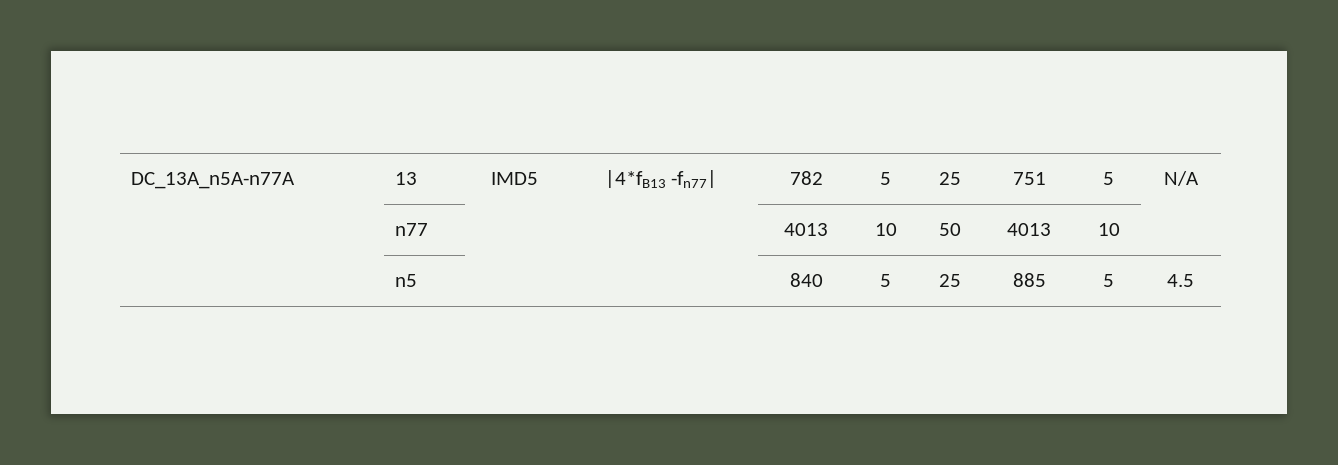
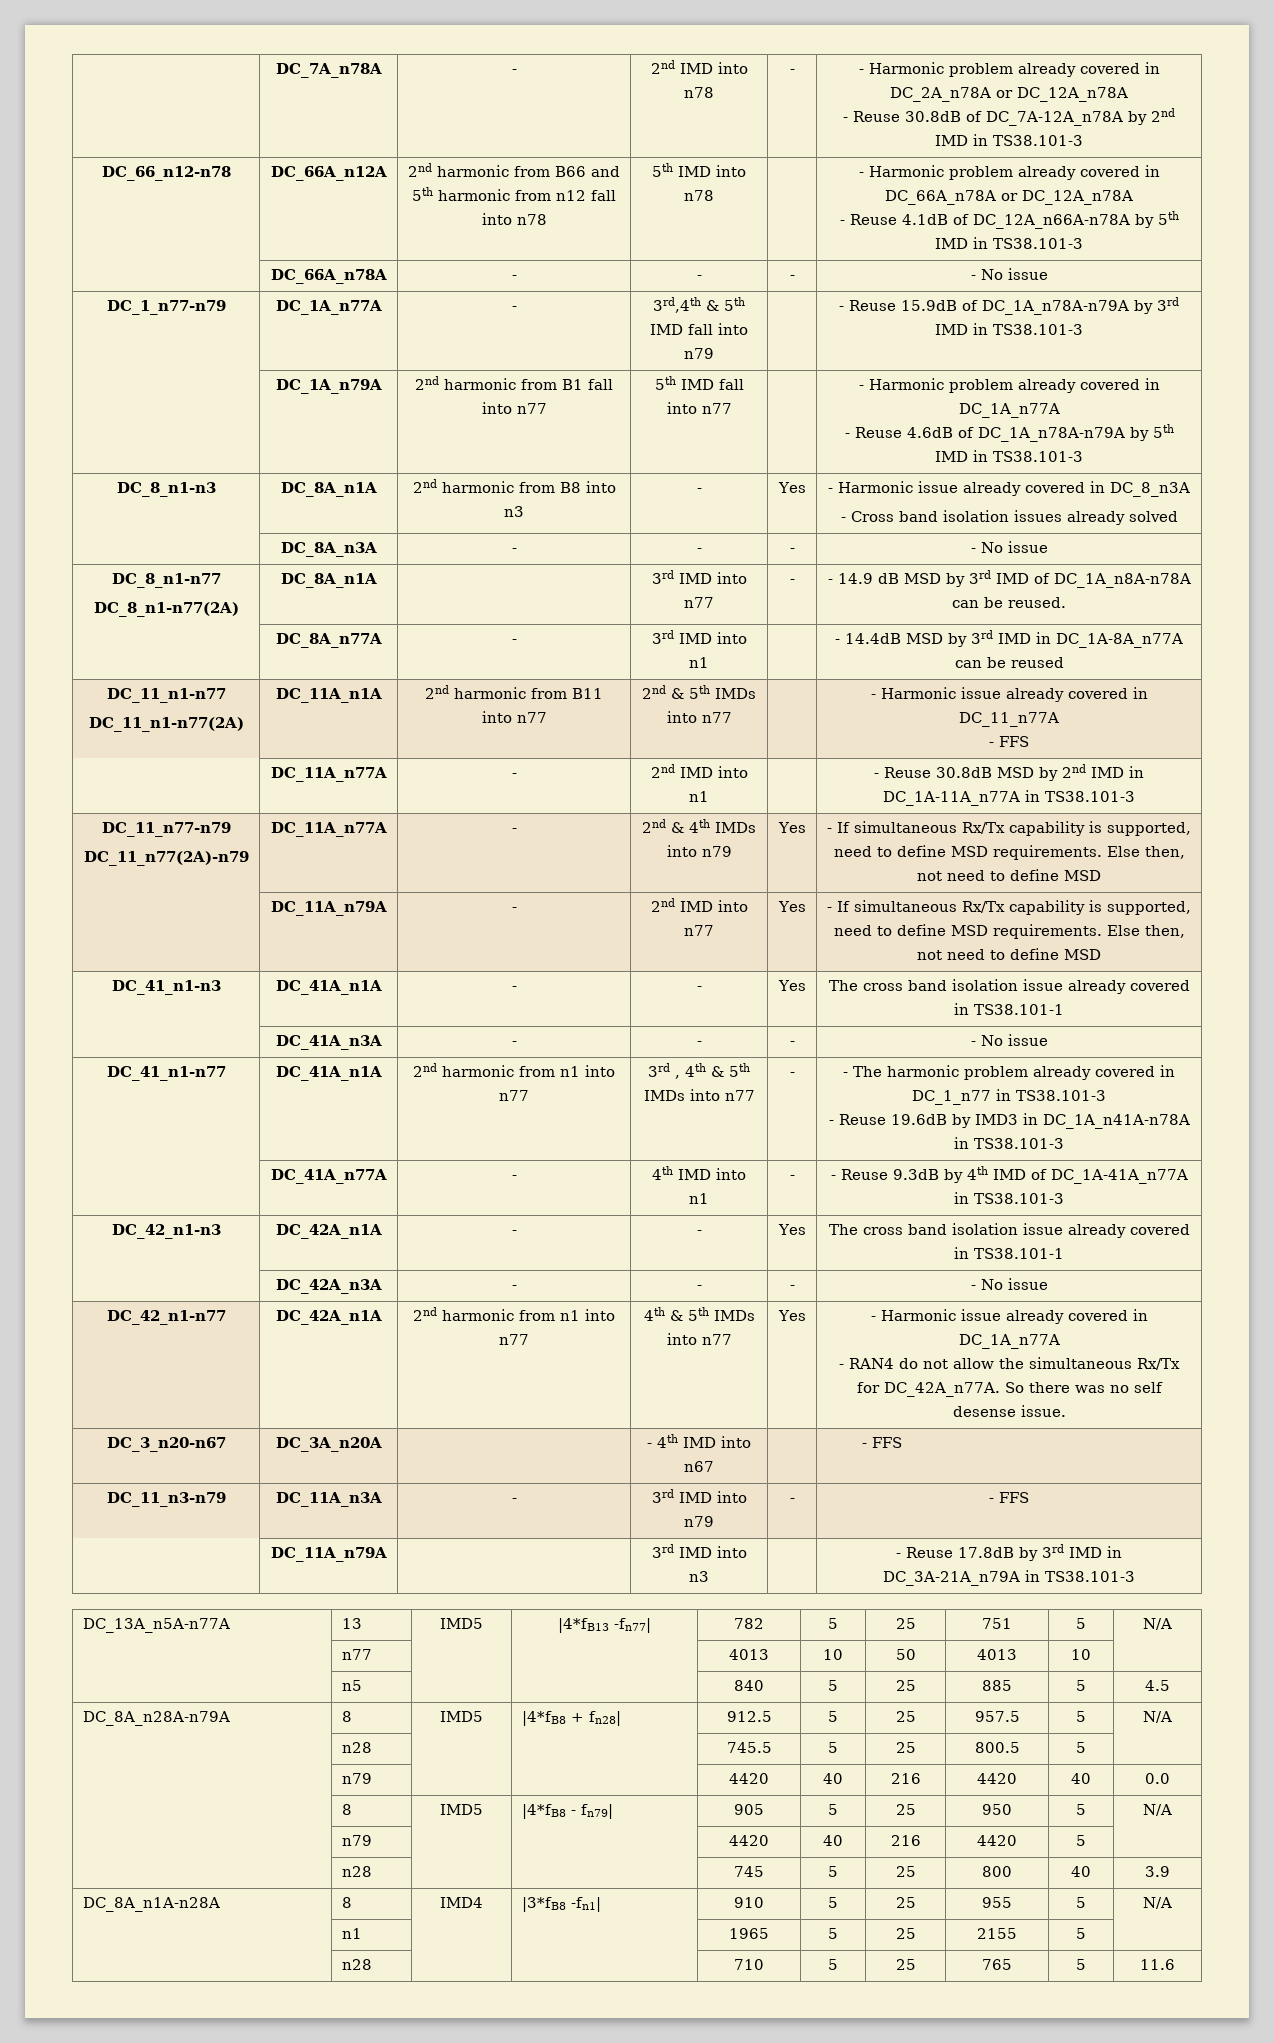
+ | DC_7A_n78A | - | 2nd IMD into n78 | - | - Harmonic problem already covered in DC_2A_n78A or DC_12A_n78A
+ - Reuse 30.8dB of DC_7A-12A_n78A by 2nd IMD in TS38.101-3
+ DC_66_n12-n78 | DC_66A_n12A | 2nd harmonic from B66 and 5th harmonic from n12 fall into n78 | 5th IMD into n78 | | - Harmonic problem already covered in DC_66A_n78A or DC_12A_n78A
+ - Reuse 4.1dB of DC_12A_n66A-n78A by 5th IMD in TS38.101-3
+ | DC_66A_n78A | - | - | - | - No issue
+ DC_1_n77-n79 | DC_1A_n77A | - | 3rd,4th & 5th IMD fall into n79 | | - Reuse 15.9dB of DC_1A_n78A-n79A by 3rd IMD in TS38.101-3
+ | DC_1A_n79A | 2nd harmonic from B1 fall into n77 | 5th IMD fall into n77 | | - Harmonic problem already covered in DC_1A_n77A
+ - Reuse 4.6dB of DC_1A_n78A-n79A by 5th IMD in TS38.101-3
+ DC_8_n1-n3 | DC_8A_n1A | 2nd harmonic from B8 into n3 | - | Yes | - Harmonic issue already covered in DC_8_n3A
+ - Cross band isolation issues already solved
+ | DC_8A_n3A | - | - | - | - No issue
+ DC_8_n1-n77
+ DC_8_n1-n77(2A) | DC_8A_n1A | | 3rd IMD into n77 | - | - 14.9 dB MSD by 3rd IMD of DC_1A_n8A-n78A can be reused.
+ | DC_8A_n77A | - | 3rd IMD into n1 | | - 14.4dB MSD by 3rd IMD in DC_1A-8A_n77A can be reused
+ DC_11_n1-n77
+ DC_11_n1-n77(2A) | DC_11A_n1A | 2nd harmonic from B11 into n77 | 2nd & 5th IMDs into n77 | | - Harmonic issue already covered in DC_11_n77A
+ - FFS
+ | DC_11A_n77A | - | 2nd IMD into n1 | | - Reuse 30.8dB MSD by 2nd IMD in DC_1A-11A_n77A in TS38.101-3
+ DC_11_n77-n79
+ DC_11_n77(2A)-n79 | DC_11A_n77A | - | 2nd & 4th IMDs into n79 | Yes | - If simultaneous Rx/Tx capability is supported, need to define MSD requirements. Else then, not need to define MSD
+ | DC_11A_n79A | - | 2nd IMD into n77 | Yes | - If simultaneous Rx/Tx capability is supported, need to define MSD requirements. Else then, not need to define MSD
+ DC_41_n1-n3 | DC_41A_n1A | - | - | Yes | The cross band isolation issue already covered in TS38.101-1
+ | DC_41A_n3A | - | - | - | - No issue
+ DC_41_n1-n77 | DC_41A_n1A | 2nd harmonic from n1 into n77 | 3rd , 4th & 5th IMDs into n77 | - | - The harmonic problem already covered in DC_1_n77 in TS38.101-3
+ - Reuse 19.6dB by IMD3 in DC_1A_n41A-n78A in TS38.101-3
+ | DC_41A_n77A | - | 4th IMD into n1 | - | - Reuse 9.3dB by 4th IMD of DC_1A-41A_n77A in TS38.101-3
+ DC_42_n1-n3 | DC_42A_n1A | - | - | Yes | The cross band isolation issue already covered in TS38.101-1
+ | DC_42A_n3A | - | - | - | - No issue
+ DC_42_n1-n77 | DC_42A_n1A | 2nd harmonic from n1 into n77 | 4th & 5th IMDs into n77 | Yes | - Harmonic issue already covered in DC_1A_n77A
+ - RAN4 do not allow the simultaneous Rx/Tx for DC_42A_n77A. So there was no self desense issue.
+ DC_3_n20-n67 | DC_3A_n20A | | - 4th IMD into n67 | | - FFS
+ DC_11_n3-n79 | DC_11A_n3A | - | 3rd IMD into n79 | - | - FFS
+ | DC_11A_n79A | | 3rd IMD into n3 | | - Reuse 17.8dB by 3rd IMD in DC_3A-21A_n79A in TS38.101-3
+ DC_8A_n28A-n79A | 8 | IMD5 | |4*fB8 + fn28| | 912.5 | 5 | 25 | 957.5 | 5 | N/A
+ | n28 | | | 745.5 | 5 | 25 | 800.5 | 5 |
+ | n79 | | | 4420 | 40 | 216 | 4420 | 40 | 0.0
+ | 8 | IMD5 | |4*fB8 - fn79| | 905 | 5 | 25 | 950 | 5 | N/A
+ | n79 | | | 4420 | 40 | 216 | 4420 | 5 |
+ | n28 | | | 745 | 5 | 25 | 800 | 40 | 3.9
+ DC_8A_n1A-n28A | 8 | IMD4 | |3*fB8 -fn1| | 910 | 5 | 25 | 955 | 5 | N/A
+ | n1 | | | 1965 | 5 | 25 | 2155 | 5 |
+ | n28 | | | 710 | 5 | 25 | 765 | 5 | 11.6

